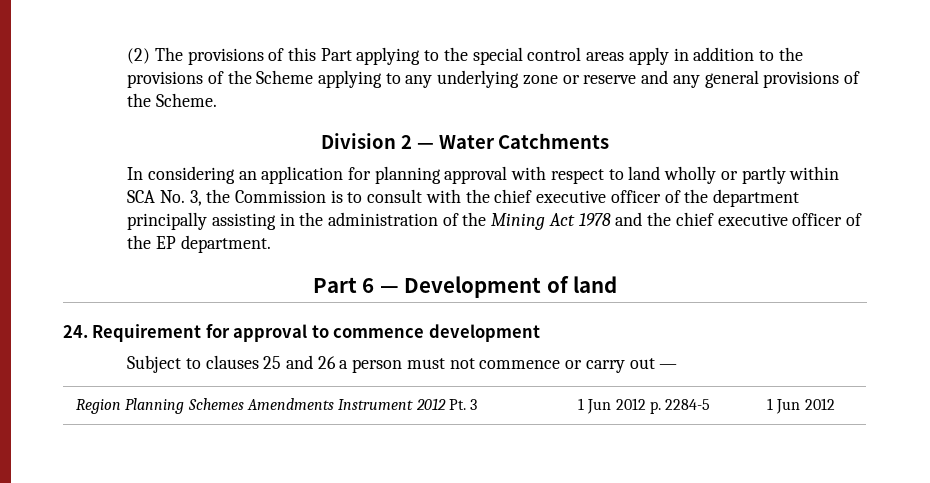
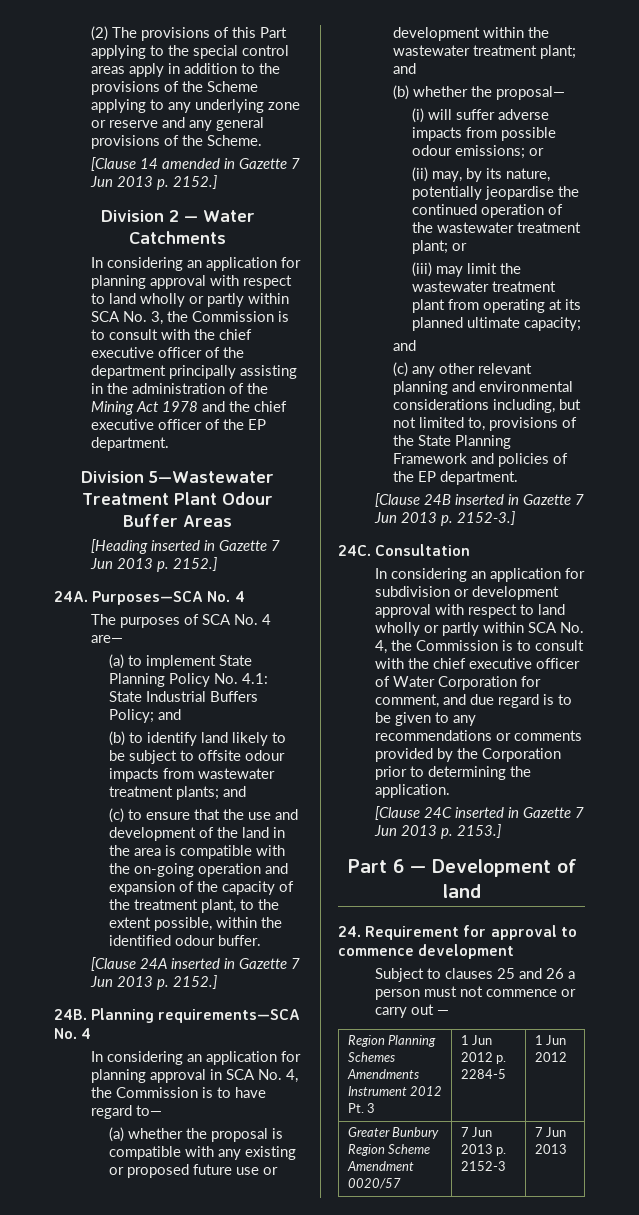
+ [Clause 14 amended in Gazette 7 Jun 2013 p. 2152.]
+ Division 5—Wastewater Treatment Plant Odour Buffer Areas
+ [Heading inserted in Gazette 7 Jun 2013 p. 2152.]
+ 24A. Purposes—SCA No. 4
+ The purposes of SCA No. 4 are—
+ (a) to implement State Planning Policy No. 4.1: State Industrial Buffers Policy; and
+ (b) to identify land likely to be subject to offsite odour impacts from wastewater treatment plants; and
+ (c) to ensure that the use and development of the land in the area is compatible with the on-going operation and expansion of the capacity of the treatment plant, to the extent possible, within the identified odour buffer.
+ [Clause 24A inserted in Gazette 7 Jun 2013 p. 2152.]
+ 24B. Planning requirements—SCA No. 4
+ In considering an application for planning approval in SCA No. 4, the Commission is to have regard to—
+ (a) whether the proposal is compatible with any existing or proposed future use or development within the wastewater treatment plant; and
+ (b) whether the proposal—
+ (i) will suffer adverse impacts from possible odour emissions; or
+ (ii) may, by its nature, potentially jeopardise the continued operation of the wastewater treatment plant; or
+ (iii) may limit the wastewater treatment plant from operating at its planned ultimate capacity;
+ and
+ (c) any other relevant planning and environmental considerations including, but not limited to, provisions of the State Planning Framework and policies of the EP department.
+ [Clause 24B inserted in Gazette 7 Jun 2013 p. 2152-3.]
+ 24C. Consultation
+ In considering an application for subdivision or development approval with respect to land wholly or partly within SCA No. 4, the Commission is to consult with the chief executive officer of Water Corporation for comment, and due regard is to be given to any recommendations or comments provided by the Corporation prior to determining the application.
+ [Clause 24C inserted in Gazette 7 Jun 2013 p. 2153.]
+ Greater Bunbury Region Scheme Amendment 0020/57 | 7 Jun 2013 p. 2152-3 | 7 Jun 2013

